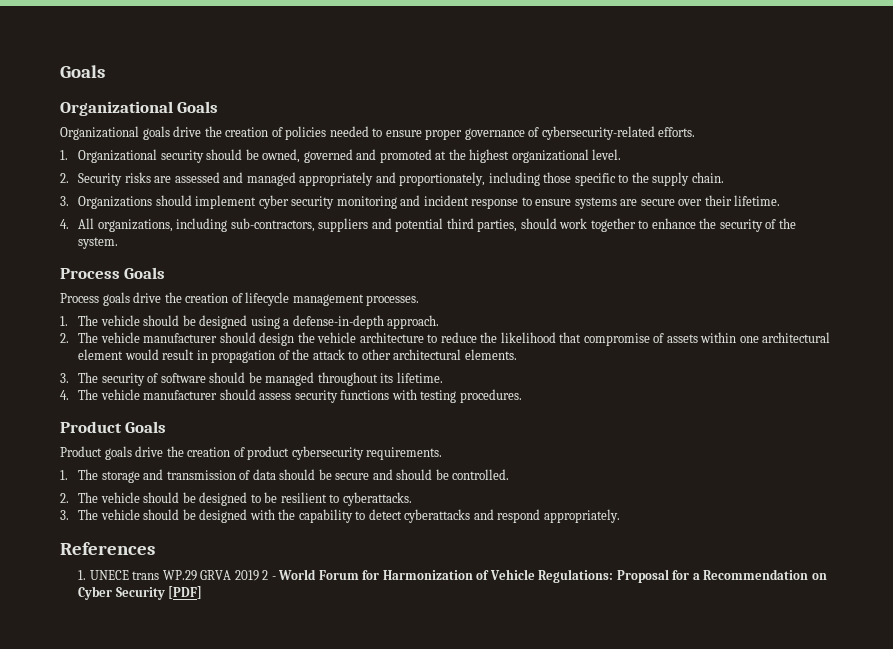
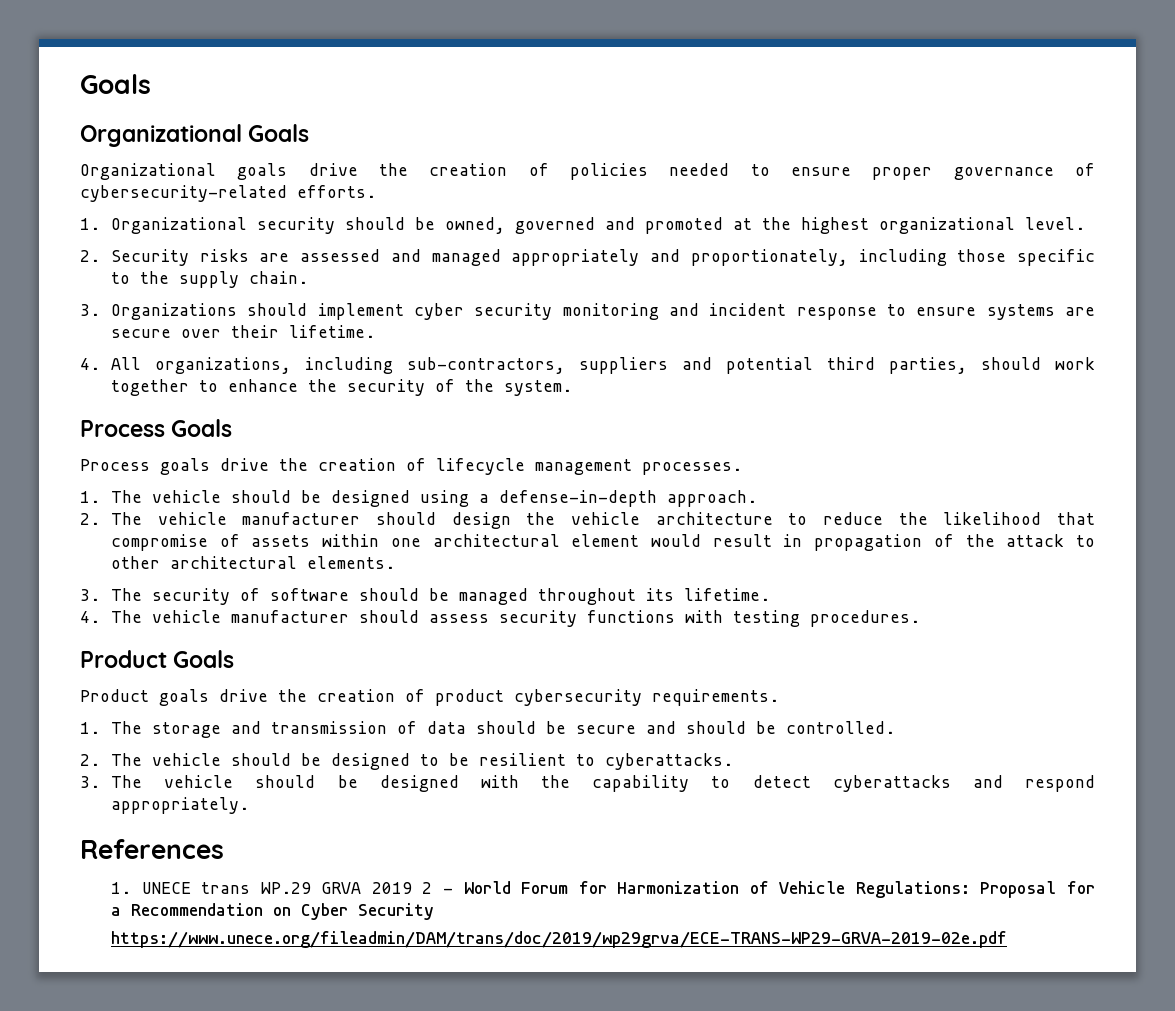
- 1. UNECE trans WP.29 GRVA 2019 2 - World Forum for Harmonization of Vehicle Regulations: Proposal for a Recommendation on Cyber Security [PDF]
+ 1. UNECE trans WP.29 GRVA 2019 2 - World Forum for Harmonization of Vehicle Regulations: Proposal for a Recommendation on Cyber Security
+ https://www.unece.org/fileadmin/DAM/trans/doc/2019/wp29grva/ECE-TRANS-WP29-GRVA-2019-02e.pdf

